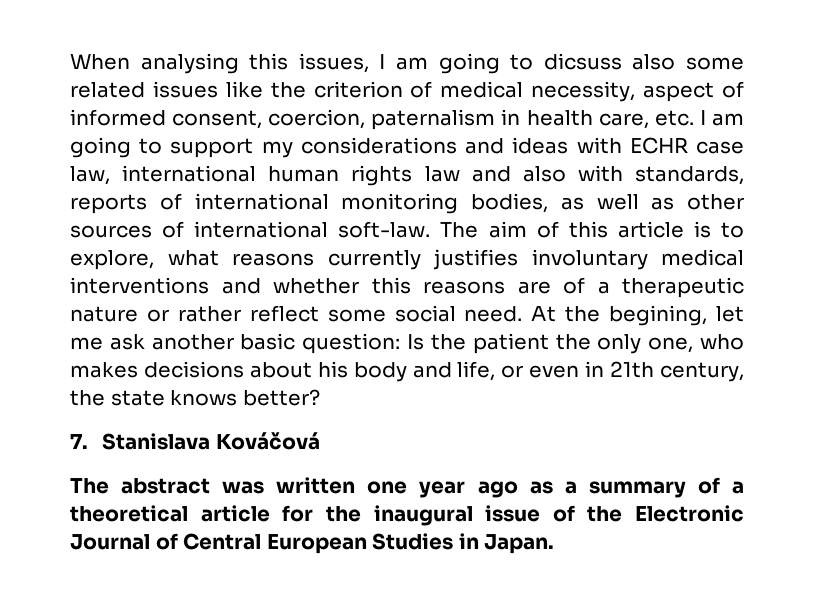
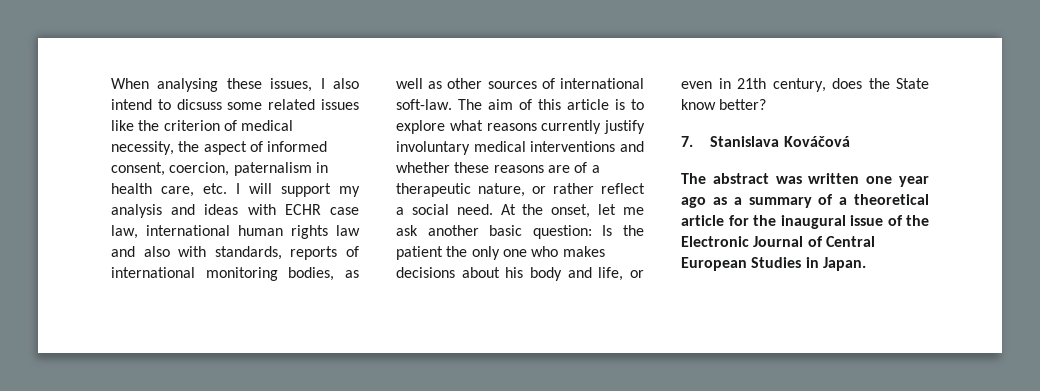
- When analysing this issues, I am going to dicsuss also some related issues like the criterion of medical necessity, aspect of informed consent, coercion, paternalism in health care, etc. I am going to support my considerations and ideas with ECHR case law, international human rights law and also with standards, reports of international monitoring bodies, as well as other sources of international soft-law.
+ When analysing these issues, I also intend to dicsuss some related issues like the criterion of medical necessity, the aspect of informed consent, coercion, paternalism in health care, etc. I will support my analysis and ideas with ECHR case law, international human rights law and also with standards, reports of international monitoring bodies, as well as other sources of international soft-law.
- The aim of this article is to explore, what reasons currently justifies involuntary medical interventions and whether this reasons are of a therapeutic nature or rather reflect some social need.
+ The aim of this article is to explore what reasons currently justify involuntary medical interventions and whether these reasons are of a therapeutic nature, or rather reflect a social need.
- At the begining, let me ask another basic question: Is the patient the only one, who makes decisions about his body and life, or even in 21th century, the state knows better?
+ At the onset, let me ask another basic question: Is the patient the only one who makes decisions about his body and life, or even in 21th century, does the State know better?

